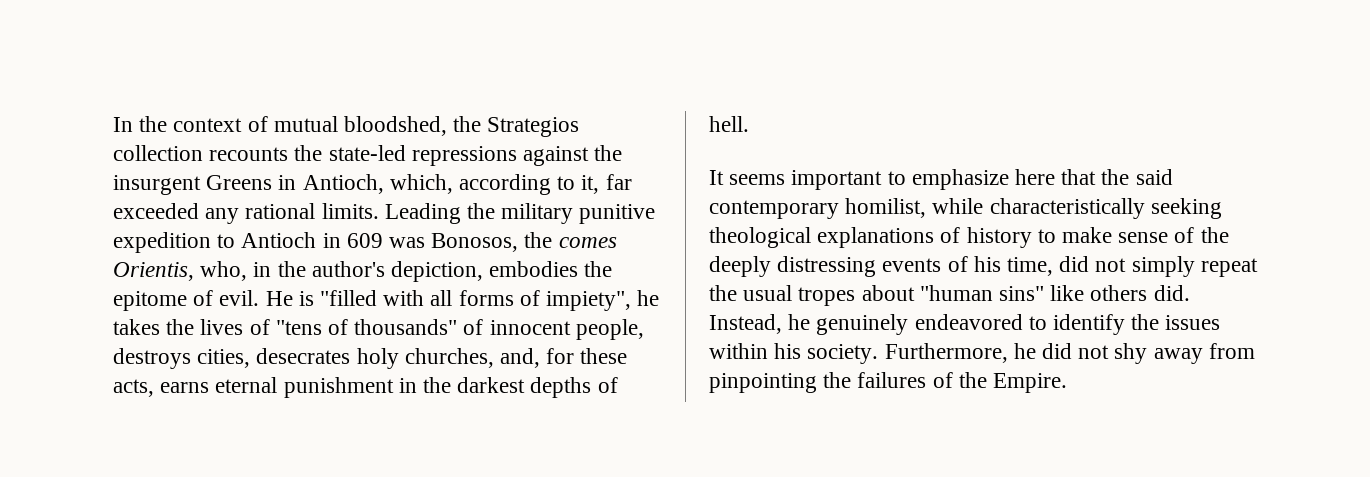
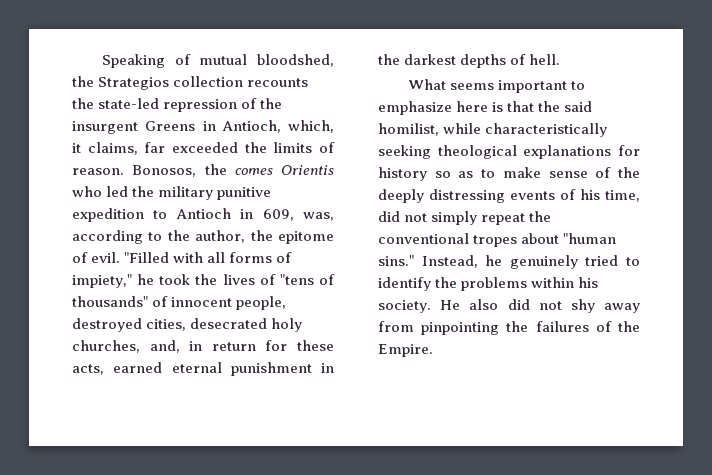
- In the context of mutual bloodshed, the Strategios collection recounts the state-led repressions against the insurgent Greens in Antioch, which, according to it, far exceeded any rational limits. Leading the military punitive expedition to Antioch in 609 was Bonosos, the comes Orientis, who, in the author's depiction, embodies the epitome of evil.
+ Speaking of mutual bloodshed, the Strategios collection recounts the state-led repression of the insurgent Greens in Antioch, which, it claims, far exceeded the limits of reason. Bonosos, the comes Orientis who led the military punitive expedition to Antioch in 609, was, according to the author, the epitome of evil.
- He is "filled with all forms of impiety", he takes the lives of "tens of thousands" of innocent people, destroys cities, desecrates holy churches, and, for these acts, earns eternal punishment in the darkest depths of hell.
+ "Filled with all forms of impiety," he took the lives of "tens of thousands" of innocent people, destroyed cities, desecrated holy churches, and, in return for these acts, earned eternal punishment in the darkest depths of hell.
- It seems important to emphasize here that the said contemporary homilist, while characteristically seeking theological explanations of history to make sense of the deeply distressing events of his time, did not simply repeat the usual tropes about "human sins" like others did.
+ What seems important to emphasize here is that the said homilist, while characteristically seeking theological explanations for history so as to make sense of the deeply distressing events of his time, did not simply repeat the conventional tropes about "human sins."
- Instead, he genuinely endeavored to identify the issues within his society.
+ Instead, he genuinely tried to identify the problems within his society.
- Furthermore, he did not shy away from pinpointing the failures of the Empire.
+ He also did not shy away from pinpointing the failures of the Empire.

